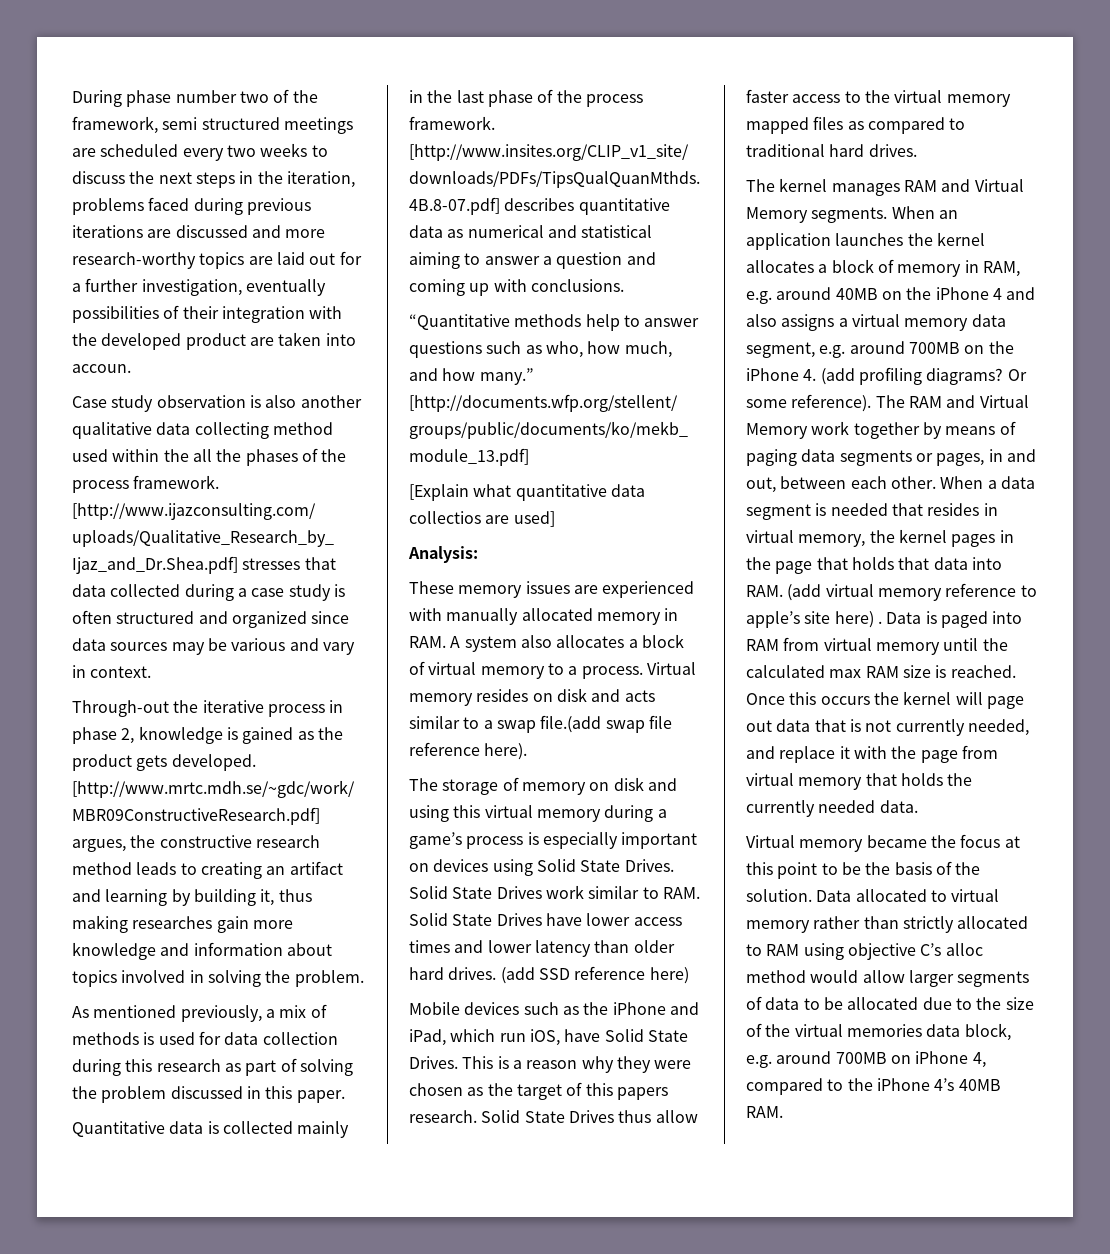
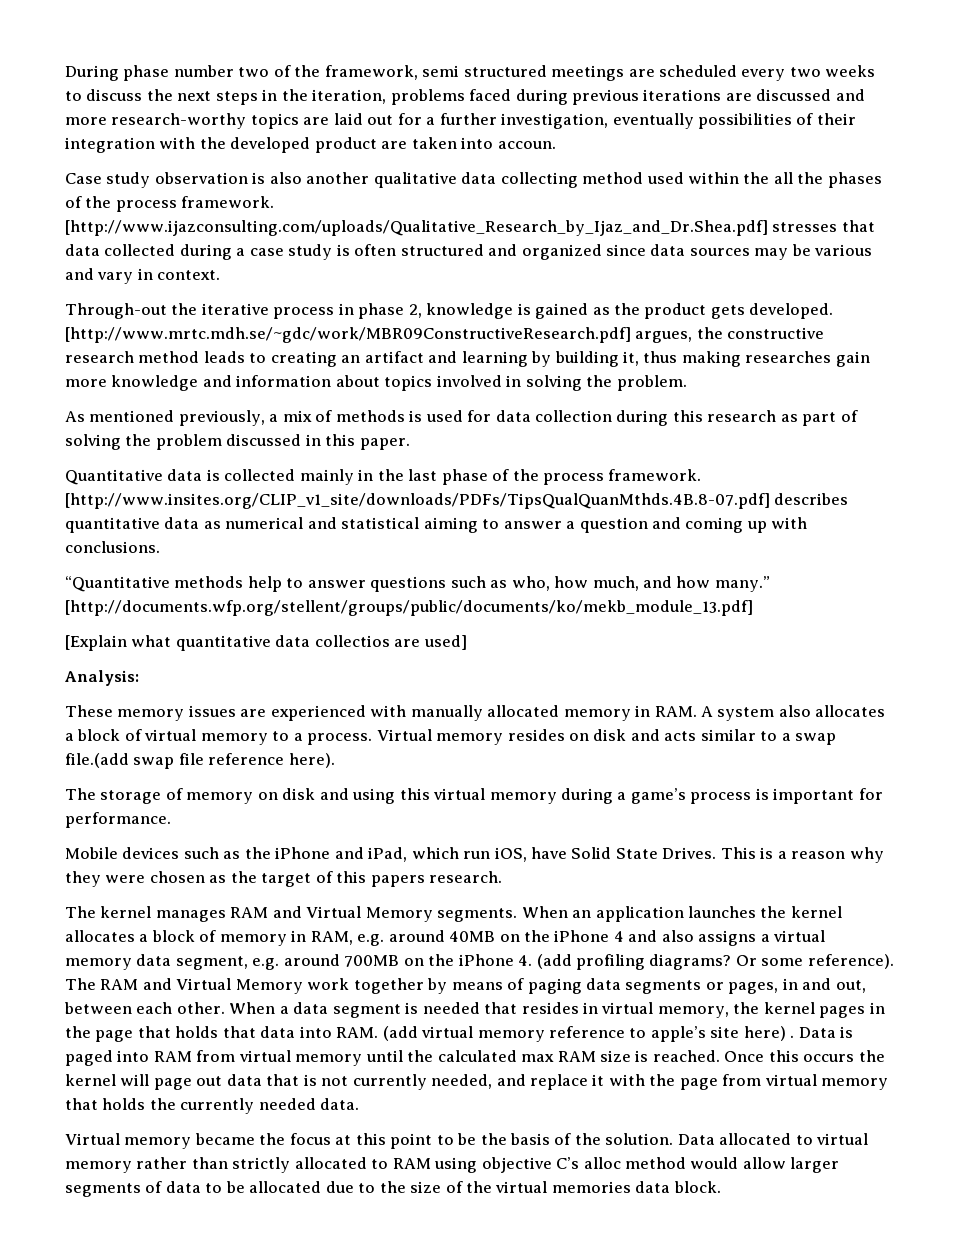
- The storage of memory on disk and using this virtual memory during a game’s process is especially important on devices using Solid State Drives. Solid State Drives work similar to RAM. Solid State Drives have lower access times and lower latency than older hard drives. (add SSD reference here)
+ The storage of memory on disk and using this virtual memory during a game’s process is important for performance.
- Solid State Drives thus allow faster access to the virtual memory mapped files as compared to traditional hard drives.
- Data allocated to virtual memory rather than strictly allocated to RAM using objective C’s alloc method would allow larger segments of data to be allocated due to the size of the virtual memories data block, e.g. around 700MB on iPhone 4, compared to the iPhone 4’s 40MB RAM.
+ Data allocated to virtual memory rather than strictly allocated to RAM using objective C’s alloc method would allow larger segments of data to be allocated due to the size of the virtual memories data block.

